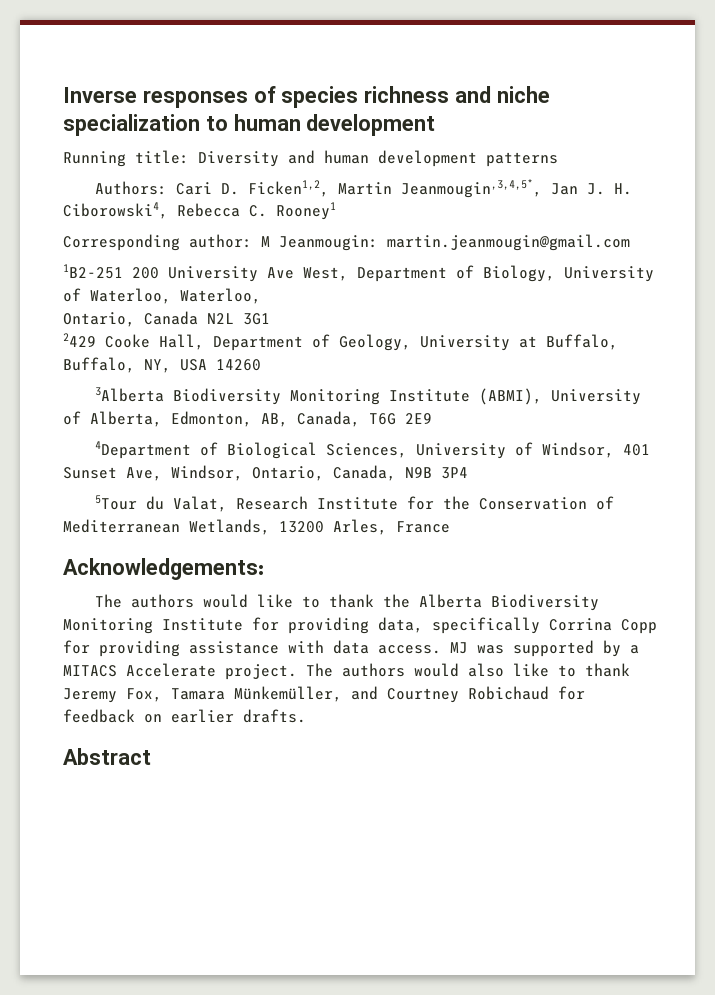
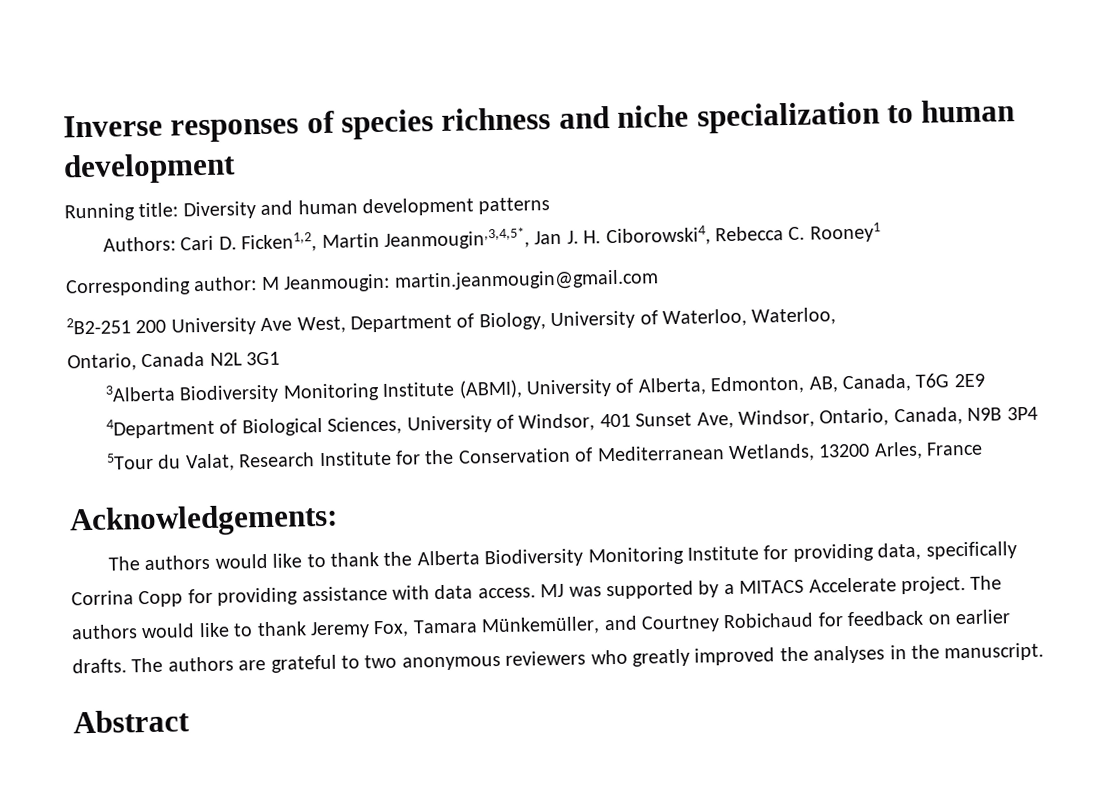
- 1B2-251 200 University Ave West, Department of Biology, University of Waterloo, Waterloo,
+ 2B2-251 200 University Ave West, Department of Biology, University of Waterloo, Waterloo,
- 2429 Cooke Hall, Department of Geology, University at Buffalo, Buffalo, NY, USA 14260
- The authors would also like to thank Jeremy Fox, Tamara Münkemüller, and Courtney Robichaud for feedback on earlier drafts.
+ The authors would like to thank Jeremy Fox, Tamara Münkemüller, and Courtney Robichaud for feedback on earlier drafts. The authors are grateful to two anonymous reviewers who greatly improved the analyses in the manuscript.

